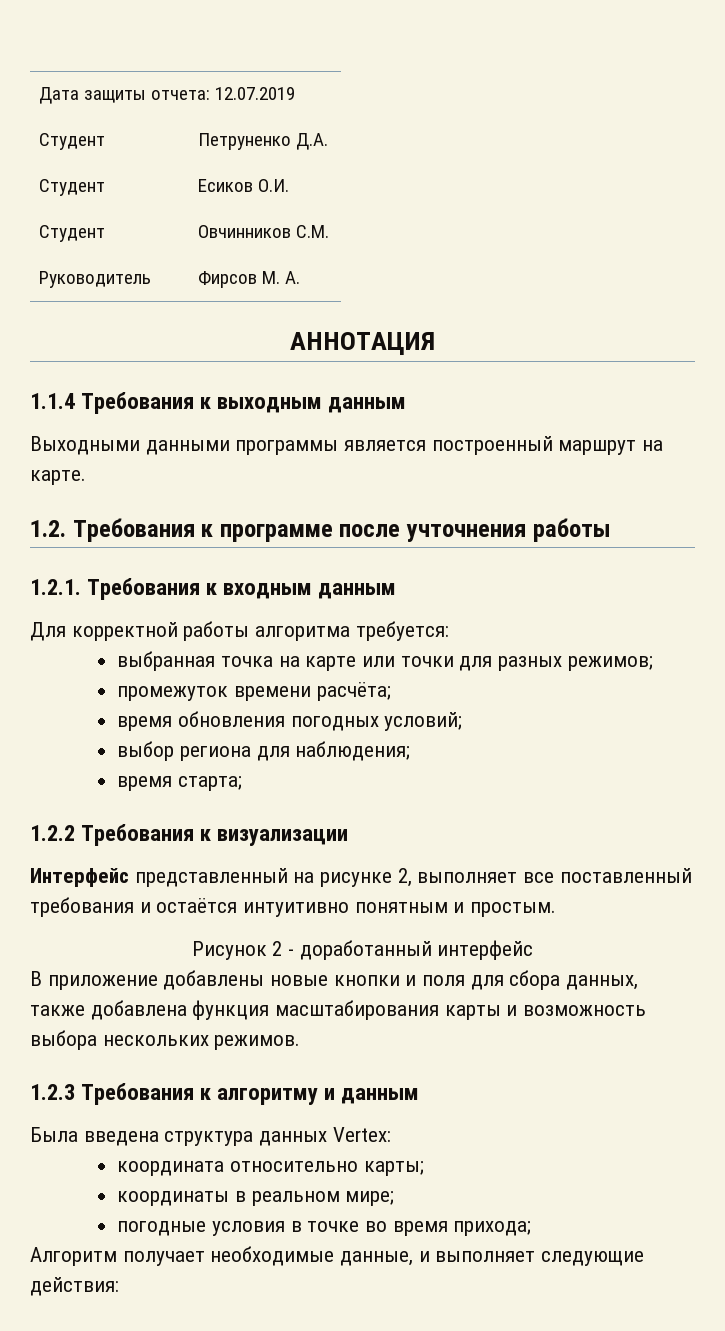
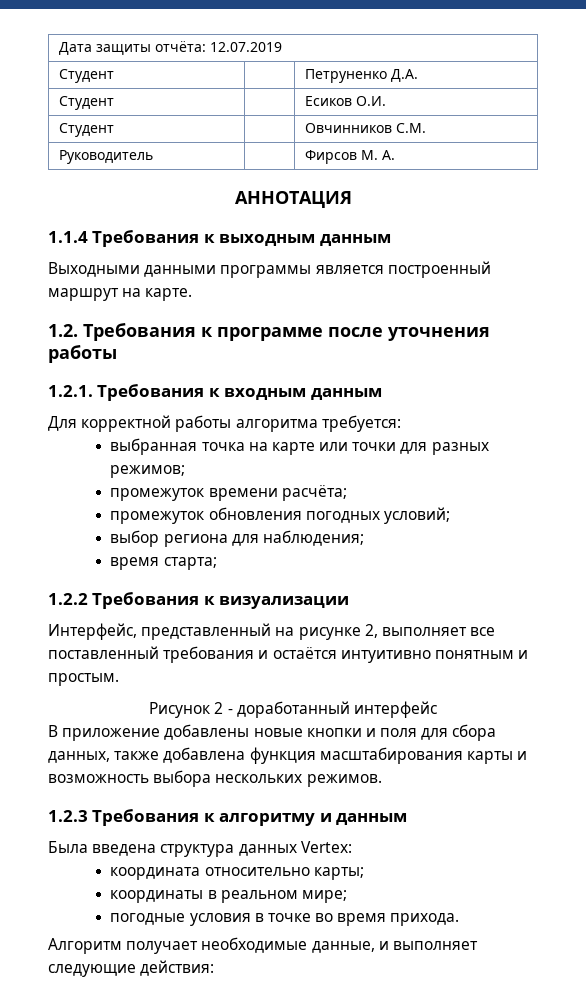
- Дата защиты отчета: 12.07.2019
+ Дата защиты отчёта: 12.07.2019
- 1.2. Требования к программе после учточнения работы
+ 1.2. Требования к программе после уточнения работы
- время обновления погодных условий;
+ промежуток обновления погодных условий;
- Интерфейс представленный на рисунке 2, выполняет все поставленный требования и остаётся интуитивно понятным и простым.
+ Интерфейс, представленный на рисунке 2, выполняет все поставленный требования и остаётся интуитивно понятным и простым.
- погодные условия в точке во время прихода;
+ погодные условия в точке во время прихода.

